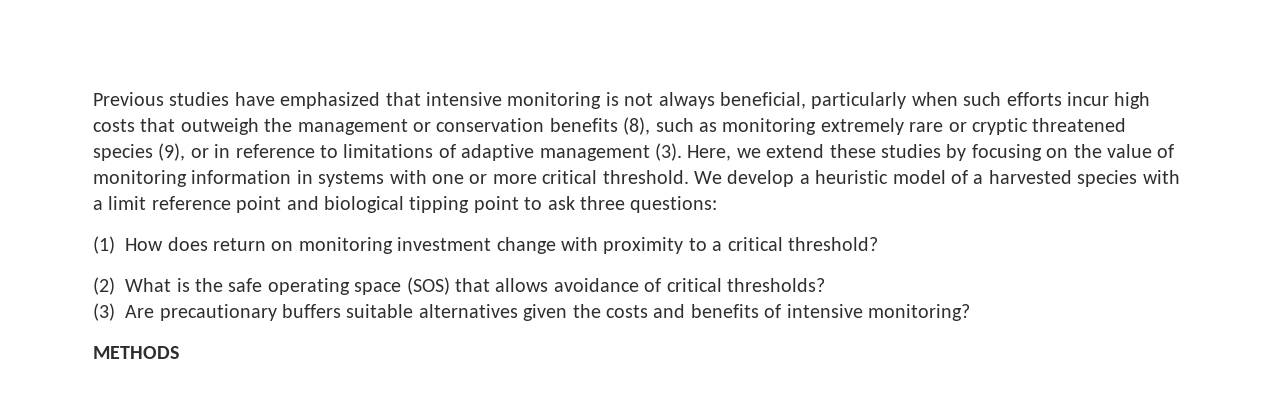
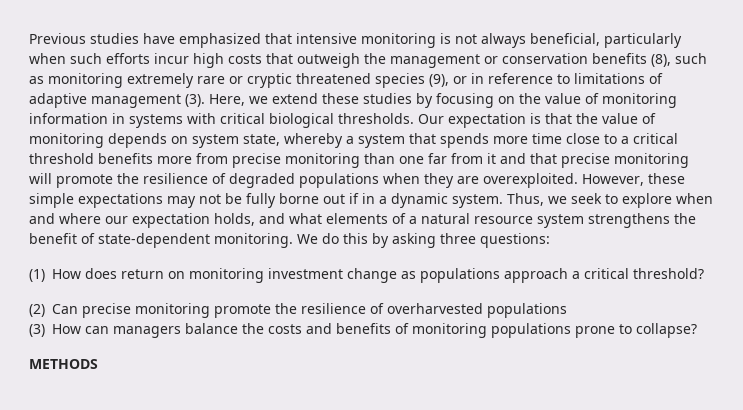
- Here, we extend these studies by focusing on the value of monitoring information in systems with one or more critical threshold. We develop a heuristic model of a harvested species with a limit reference point and biological tipping point to ask three questions:
+ Here, we extend these studies by focusing on the value of monitoring information in systems with critical biological thresholds. Our expectation is that the value of monitoring depends on system state, whereby a system that spends more time close to a critical threshold benefits more from precise monitoring than one far from it and that precise monitoring will promote the resilience of degraded populations when they are overexploited. However, these simple expectations may not be fully borne out if in a dynamic system. Thus, we seek to explore when and where our expectation holds, and what elements of a natural resource system strengthens the benefit of state-dependent monitoring. We do this by asking three questions:
- (1) How does return on monitoring investment change with proximity to a critical threshold?
+ (1) How does return on monitoring investment change as populations approach a critical threshold?
- (2) What is the safe operating space (SOS) that allows avoidance of critical thresholds?
- (3) Are precautionary buffers suitable alternatives given the costs and benefits of intensive monitoring?
+ (2) Can precise monitoring promote the resilience of overharvested populations
+ (3) How can managers balance the costs and benefits of monitoring populations prone to collapse?

